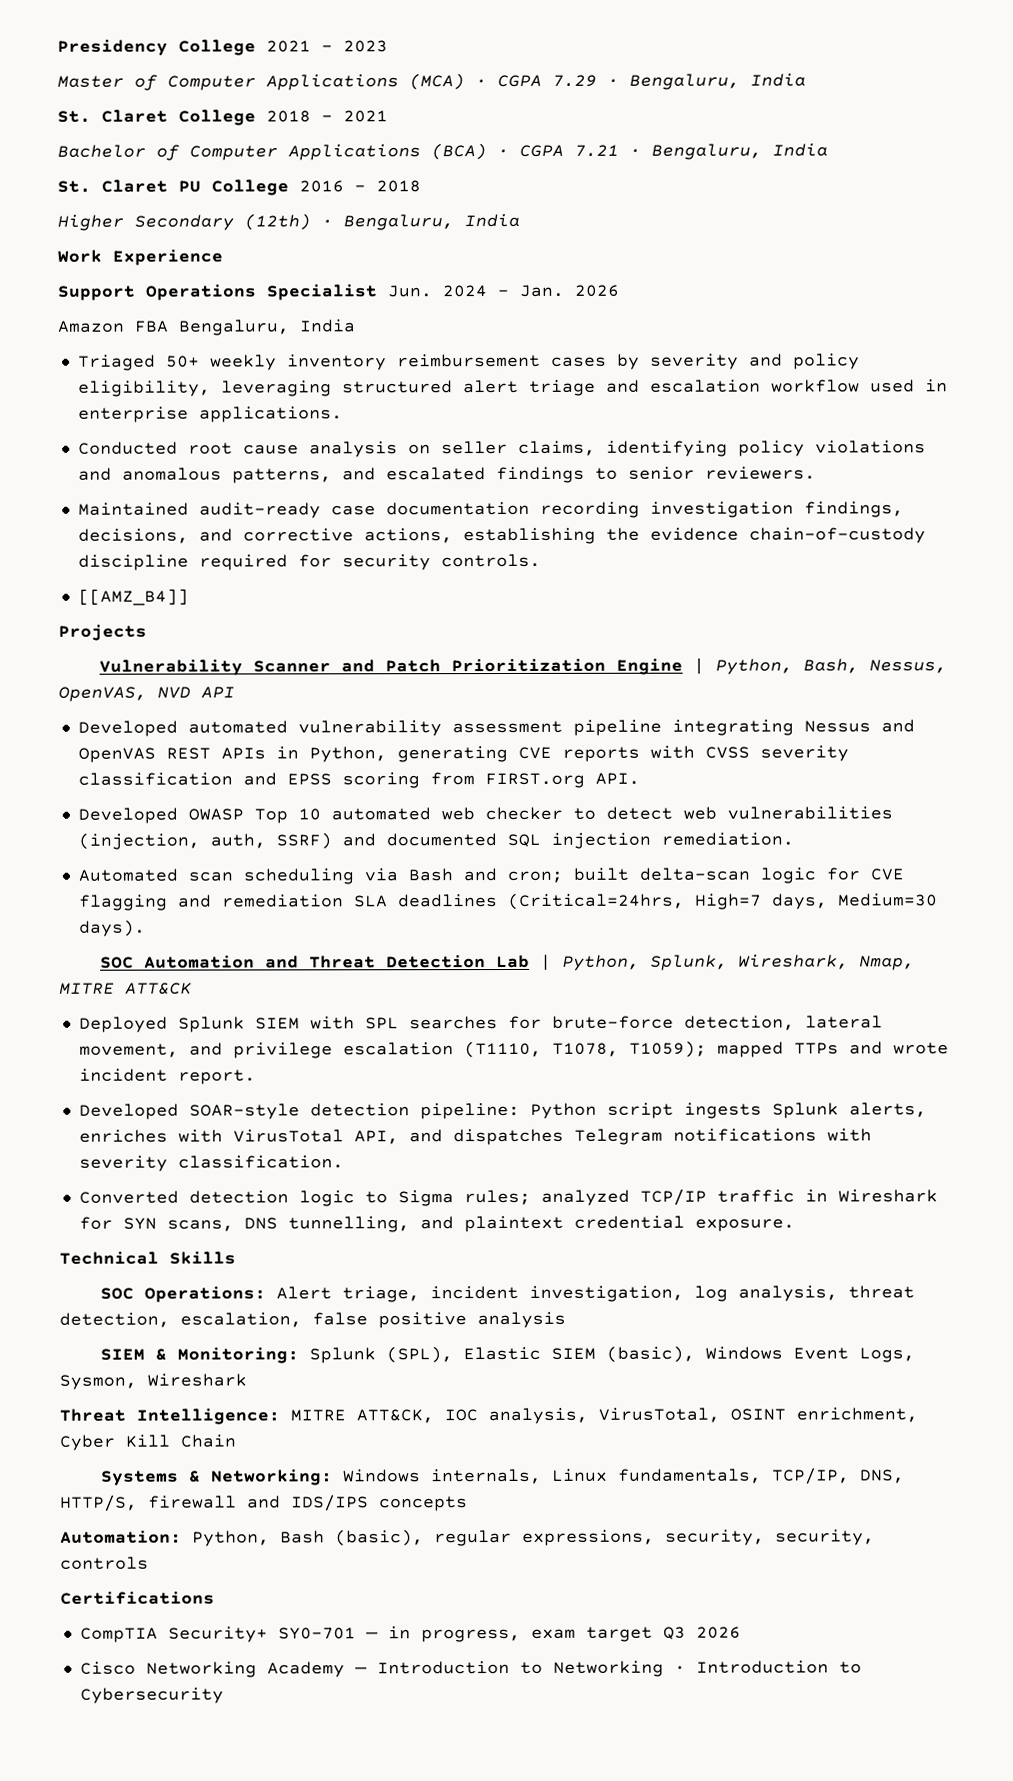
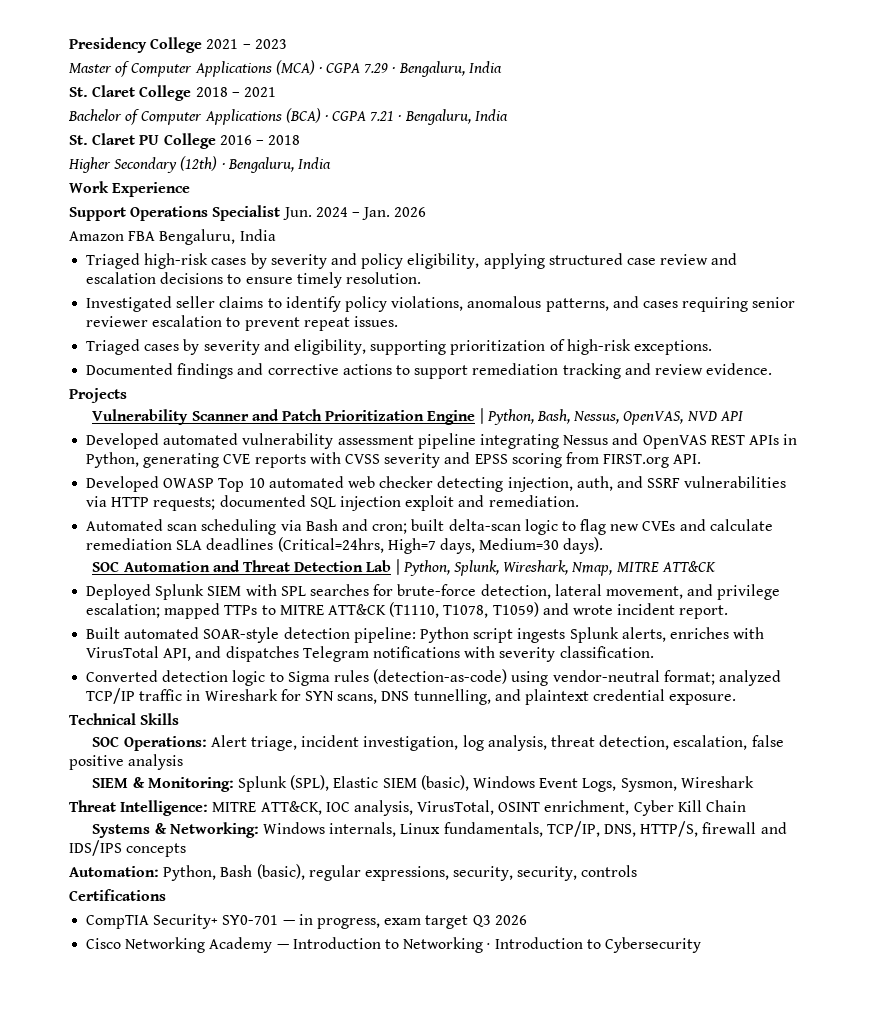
- Triaged 50+ weekly inventory reimbursement cases by severity and policy eligibility, leveraging structured alert triage and escalation workflow used in enterprise applications.
- Conducted root cause analysis on seller claims, identifying policy violations and anomalous patterns, and escalated findings to senior reviewers.
- Maintained audit-ready case documentation recording investigation findings, decisions, and corrective actions, establishing the evidence chain-of-custody discipline required for security controls.
- [[AMZ_B4]]
+ Triaged high-risk cases by severity and policy eligibility, applying structured case review and escalation decisions to ensure timely resolution.
+ Investigated seller claims to identify policy violations, anomalous patterns, and cases requiring senior reviewer escalation to prevent repeat issues.
+ Triaged cases by severity and eligibility, supporting prioritization of high-risk exceptions.
+ Documented findings and corrective actions to support remediation tracking and review evidence.
- Developed automated vulnerability assessment pipeline integrating Nessus and OpenVAS REST APIs in Python, generating CVE reports with CVSS severity classification and EPSS scoring from FIRST.org API.
+ Developed automated vulnerability assessment pipeline integrating Nessus and OpenVAS REST APIs in Python, generating CVE reports with CVSS severity and EPSS scoring from FIRST.org API.
- Developed OWASP Top 10 automated web checker to detect web vulnerabilities (injection, auth, SSRF) and documented SQL injection remediation.
+ Developed OWASP Top 10 automated web checker detecting injection, auth, and SSRF vulnerabilities via HTTP requests; documented SQL injection exploit and remediation.
- Automated scan scheduling via Bash and cron; built delta-scan logic for CVE flagging and remediation SLA deadlines (Critical=24hrs, High=7 days, Medium=30 days).
+ Automated scan scheduling via Bash and cron; built delta-scan logic to flag new CVEs and calculate remediation SLA deadlines (Critical=24hrs, High=7 days, Medium=30 days).
- Deployed Splunk SIEM with SPL searches for brute-force detection, lateral movement, and privilege escalation (T1110, T1078, T1059); mapped TTPs and wrote incident report.
+ Deployed Splunk SIEM with SPL searches for brute-force detection, lateral movement, and privilege escalation; mapped TTPs to MITRE ATT&CK (T1110, T1078, T1059) and wrote incident report.
- Developed SOAR-style detection pipeline: Python script ingests Splunk alerts, enriches with VirusTotal API, and dispatches Telegram notifications with severity classification.
+ Built automated SOAR-style detection pipeline: Python script ingests Splunk alerts, enriches with VirusTotal API, and dispatches Telegram notifications with severity classification.
- Converted detection logic to Sigma rules; analyzed TCP/IP traffic in Wireshark for SYN scans, DNS tunnelling, and plaintext credential exposure.
+ Converted detection logic to Sigma rules (detection-as-code) using vendor-neutral format; analyzed TCP/IP traffic in Wireshark for SYN scans, DNS tunnelling, and plaintext credential exposure.

